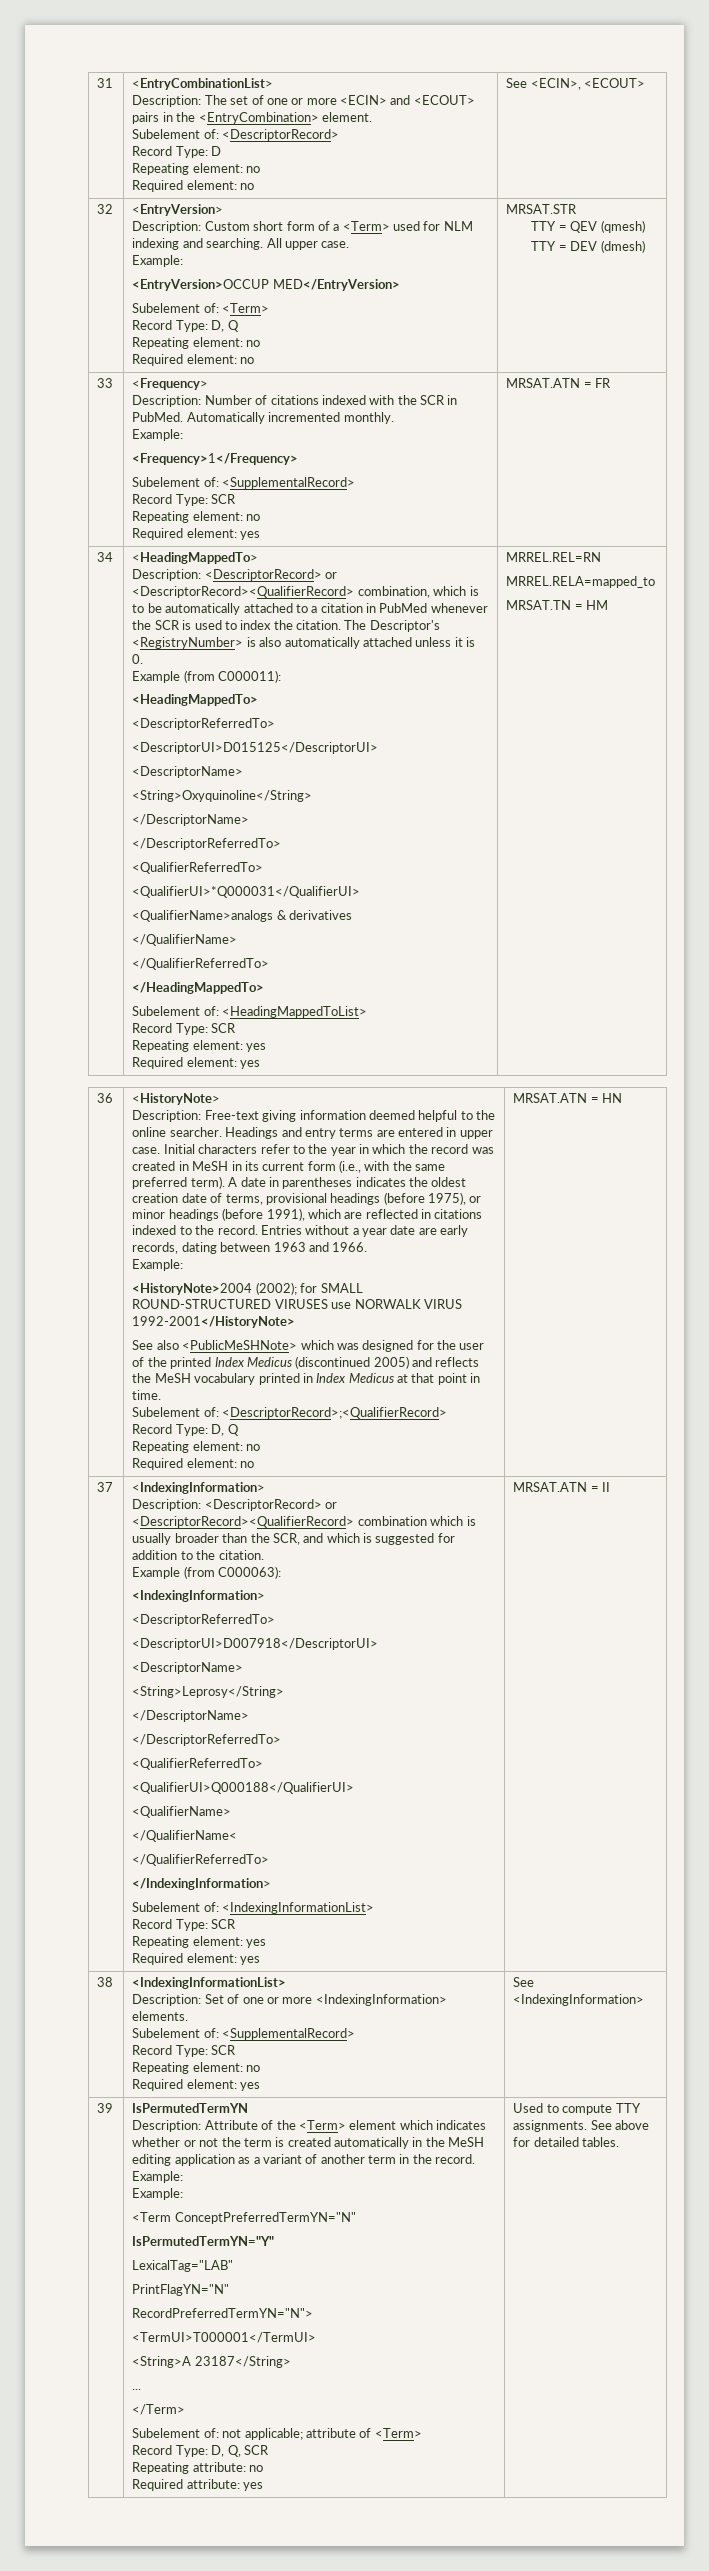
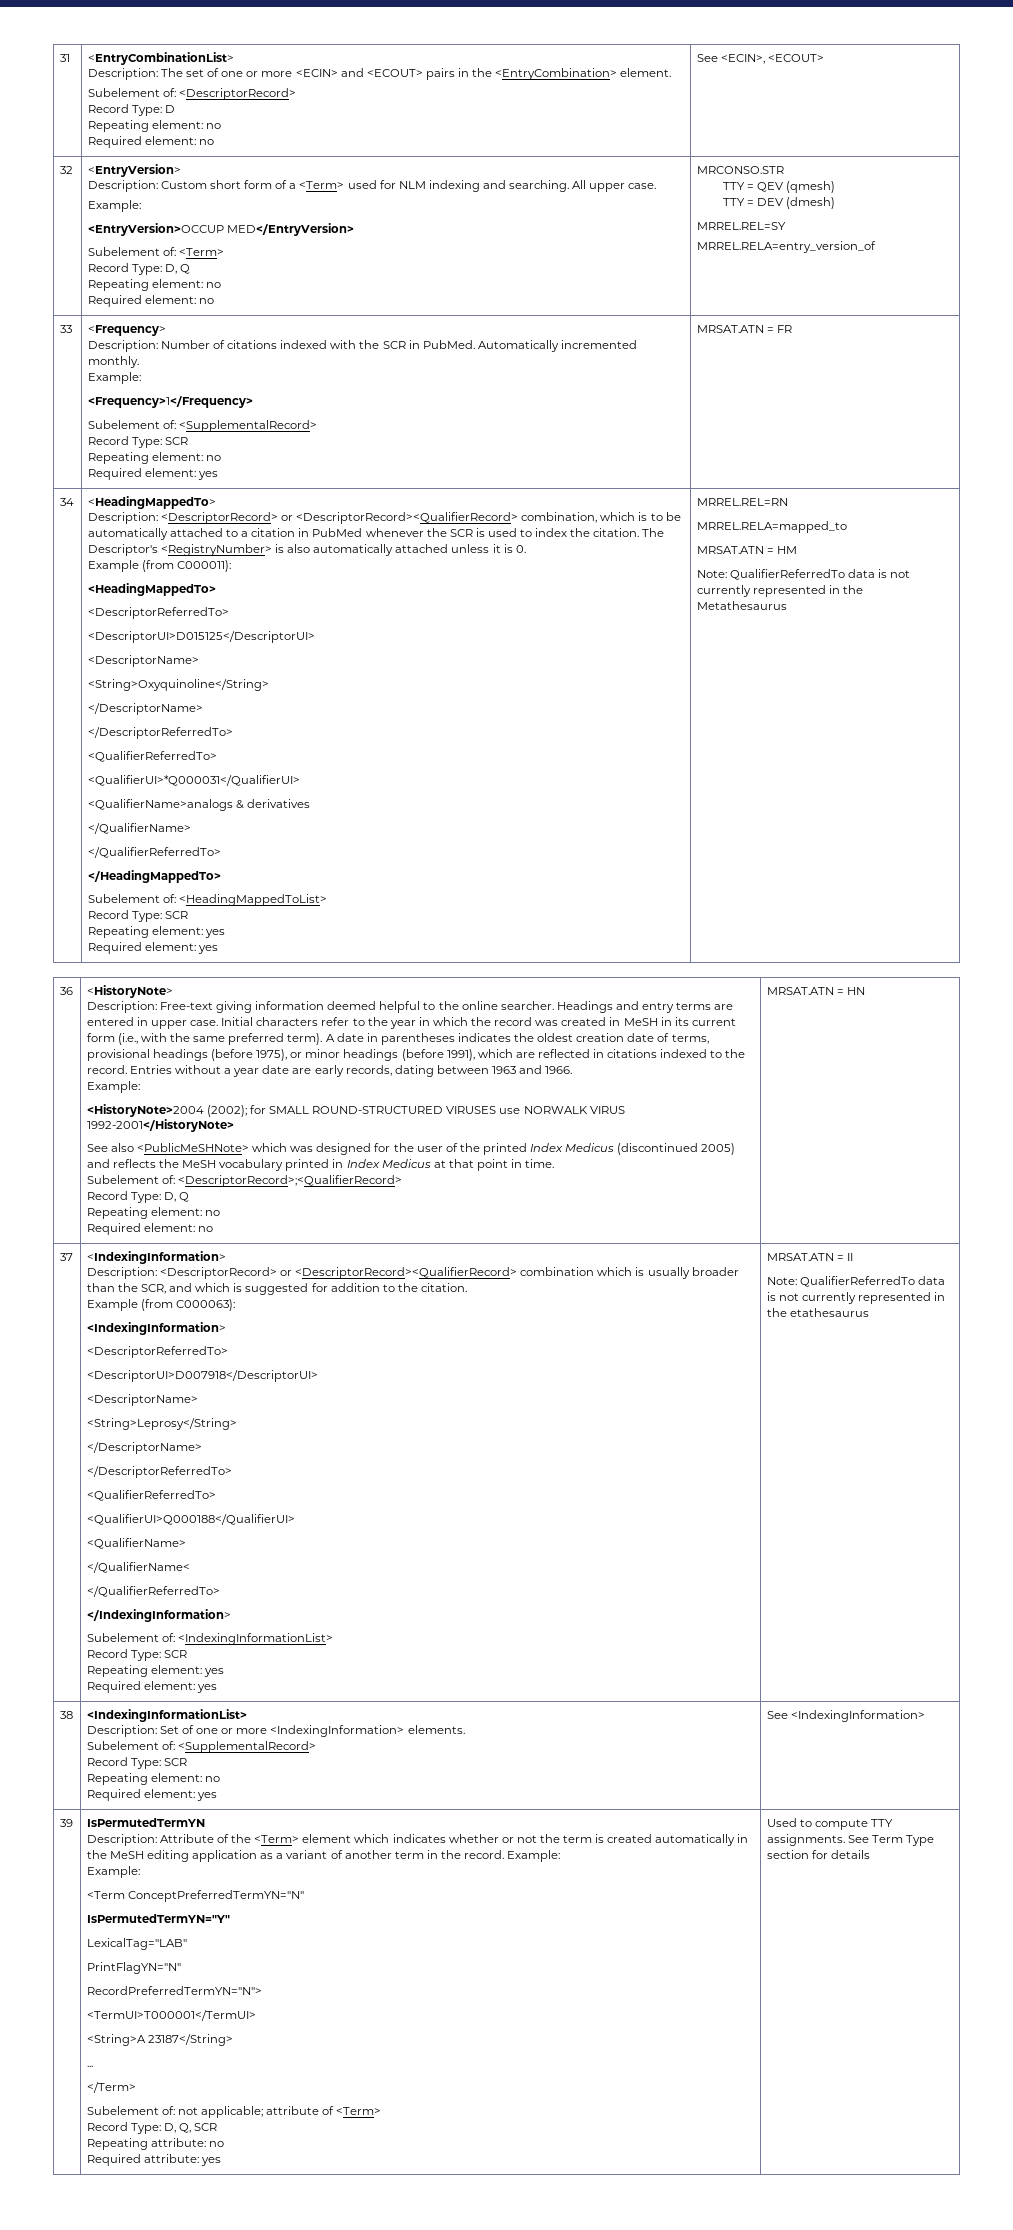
- MRSAT.STR
+ MRCONSO.STR
+ MRREL.REL=SY
+ MRREL.RELA=entry_version_of
- MRSAT.TN = HM
+ MRSAT.ATN = HM
+ Note: QualifierReferredTo data is not currently represented in the Metathesaurus
+ Note: QualifierReferredTo data is not currently represented in the etathesaurus
- See above for detailed tables.
+ See Term Type section for details

